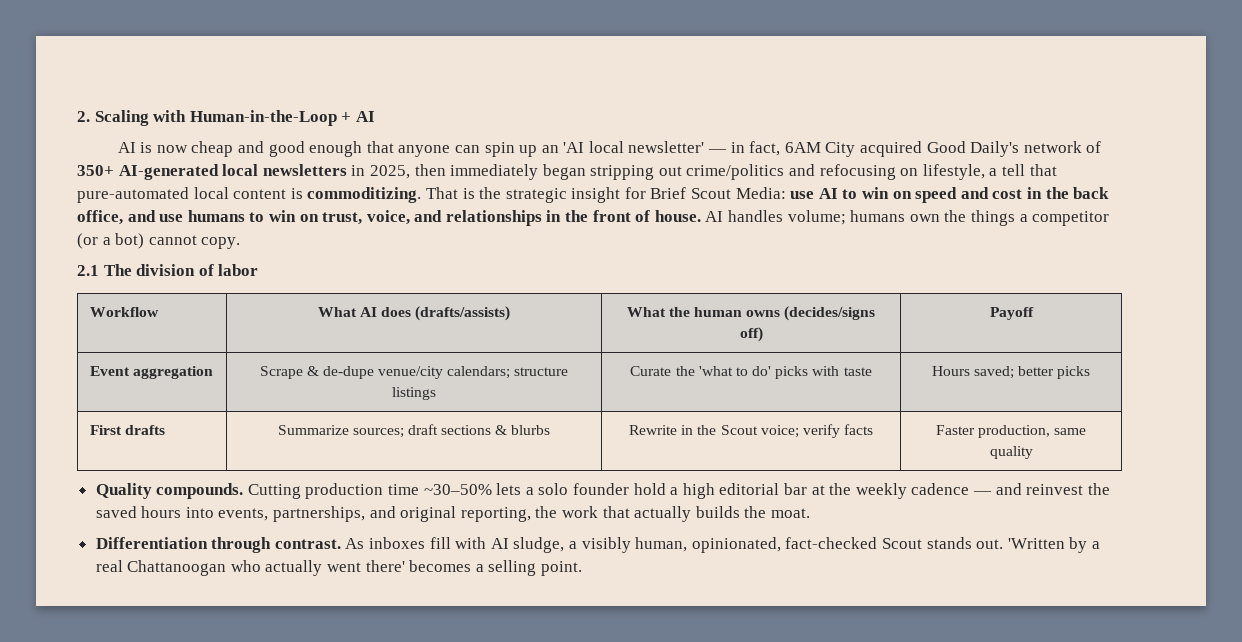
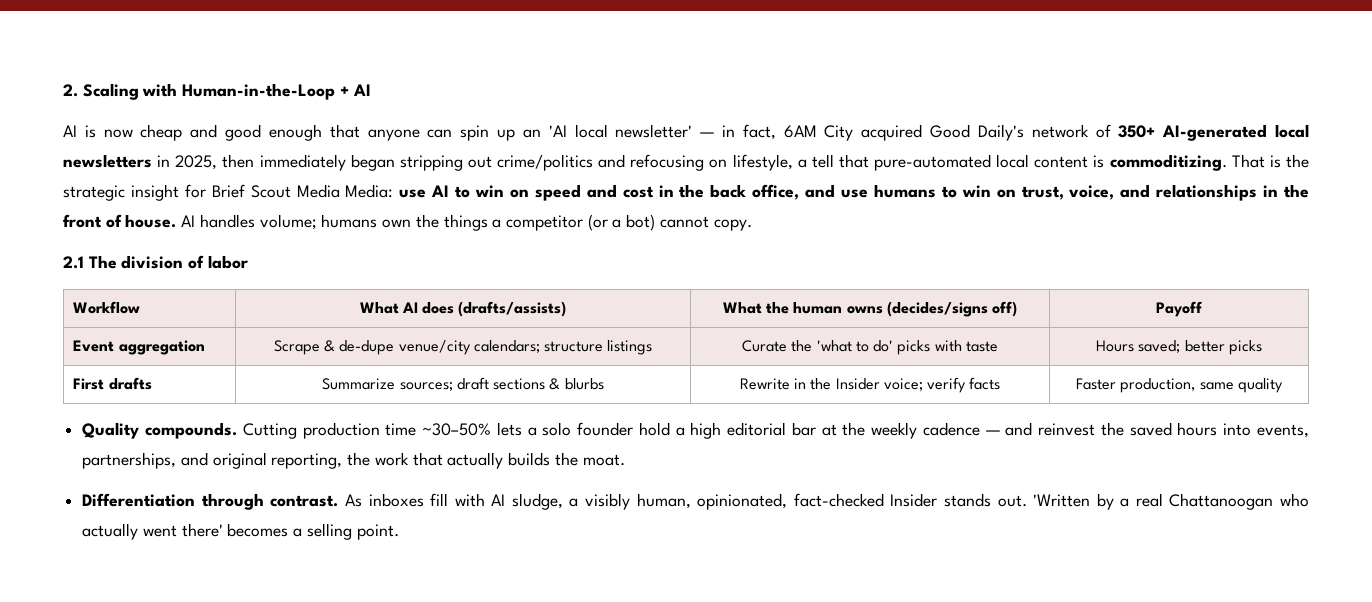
- That is the strategic insight for Brief Scout Media: use AI to win on speed and cost in the back office, and use humans to win on trust, voice, and relationships in the front of house.
+ That is the strategic insight for Brief Scout Media Media: use AI to win on speed and cost in the back office, and use humans to win on trust, voice, and relationships in the front of house.
- First drafts | Summarize sources; draft sections & blurbs | Rewrite in the Scout voice; verify facts | Faster production, same quality
+ First drafts | Summarize sources; draft sections & blurbs | Rewrite in the Insider voice; verify facts | Faster production, same quality
- As inboxes fill with AI sludge, a visibly human, opinionated, fact-checked Scout stands out.
+ As inboxes fill with AI sludge, a visibly human, opinionated, fact-checked Insider stands out.

